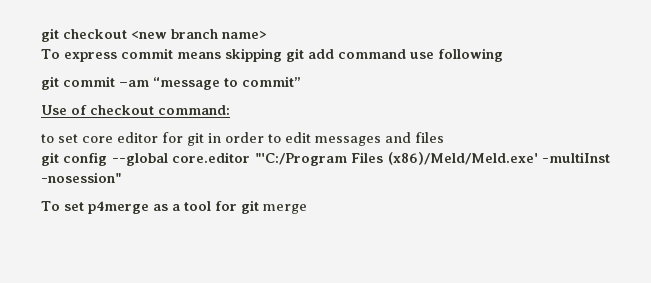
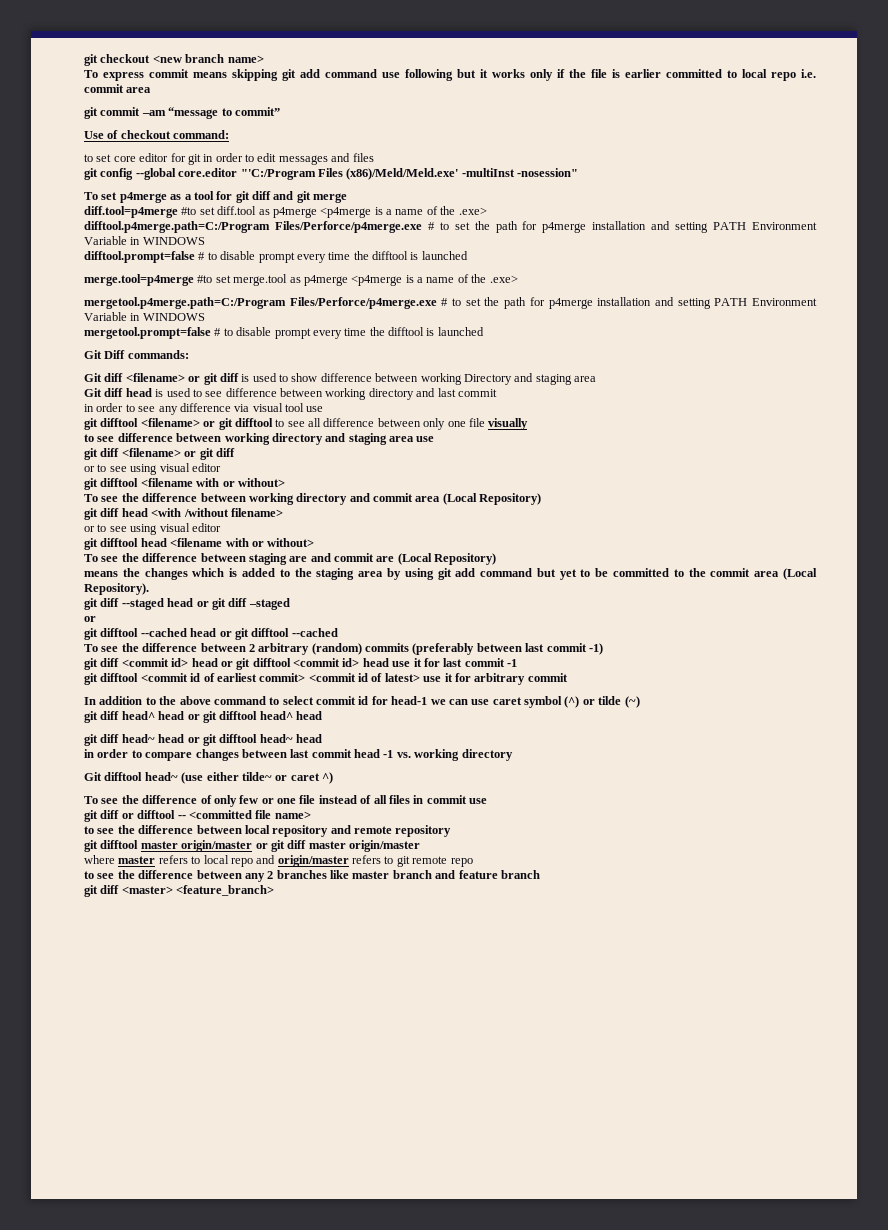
- To express commit means skipping git add command use following
+ To express commit means skipping git add command use following but it works only if the file is earlier committed to local repo i.e. commit area
- To set p4merge as a tool for git merge
+ To set p4merge as a tool for git diff and git merge
+ diff.tool=p4merge #to set diff.tool as p4merge <p4merge is a name of the .exe>
+ difftool.p4merge.path=C:/Program Files/Perforce/p4merge.exe # to set the path for p4merge installation and setting PATH Environment Variable in WINDOWS
+ difftool.prompt=false # to disable prompt every time the difftool is launched
+ merge.tool=p4merge #to set merge.tool as p4merge <p4merge is a name of the .exe>
+ mergetool.p4merge.path=C:/Program Files/Perforce/p4merge.exe # to set the path for p4merge installation and setting PATH Environment Variable in WINDOWS
+ mergetool.prompt=false # to disable prompt every time the difftool is launched
+ Git Diff commands:
+ Git diff <filename> or git diff is used to show difference between working Directory and staging area
+ Git diff head is used to see difference between working directory and last commit
+ in order to see any difference via visual tool use
+ git difftool <filename> or git difftool to see all difference between only one file visually
+ to see difference between working directory and staging area use
+ git diff <filename> or git diff
+ or to see using visual editor
+ git difftool <filename with or without>
+ To see the difference between working directory and commit area (Local Repository)
+ git diff head <with /without filename>
+ or to see using visual editor
+ git difftool head <filename with or without>
+ To see the difference between staging are and commit are (Local Repository)
+ means the changes which is added to the staging area by using git add command but yet to be committed to the commit area (Local Repository).
+ git diff --staged head or git diff –staged
+ or
+ git difftool --cached head or git difftool --cached
+ To see the difference between 2 arbitrary (random) commits (preferably between last commit -1)
+ git diff <commit id> head or git difftool <commit id> head use it for last commit -1
+ git difftool <commit id of earliest commit> <commit id of latest> use it for arbitrary commit
+ In addition to the above command to select commit id for head-1 we can use caret symbol (^) or tilde (~)
+ git diff head^ head or git difftool head^ head
+ git diff head~ head or git difftool head~ head
+ in order to compare changes between last commit head -1 vs. working directory
+ Git difftool head~ (use either tilde~ or caret ^)
+ To see the difference of only few or one file instead of all files in commit use
+ git diff or difftool -- <committed file name>
+ to see the difference between local repository and remote repository
+ git difftool master origin/master or git diff master origin/master
+ where master refers to local repo and origin/master refers to git remote repo
+ to see the difference between any 2 branches like master branch and feature branch
+ git diff <master> <feature_branch>

